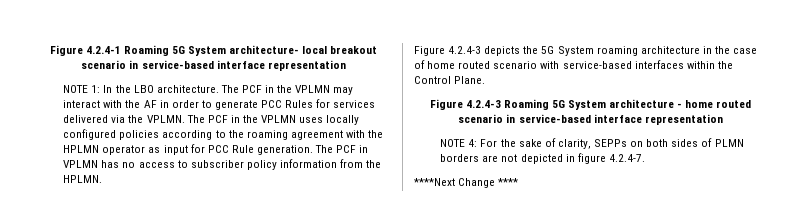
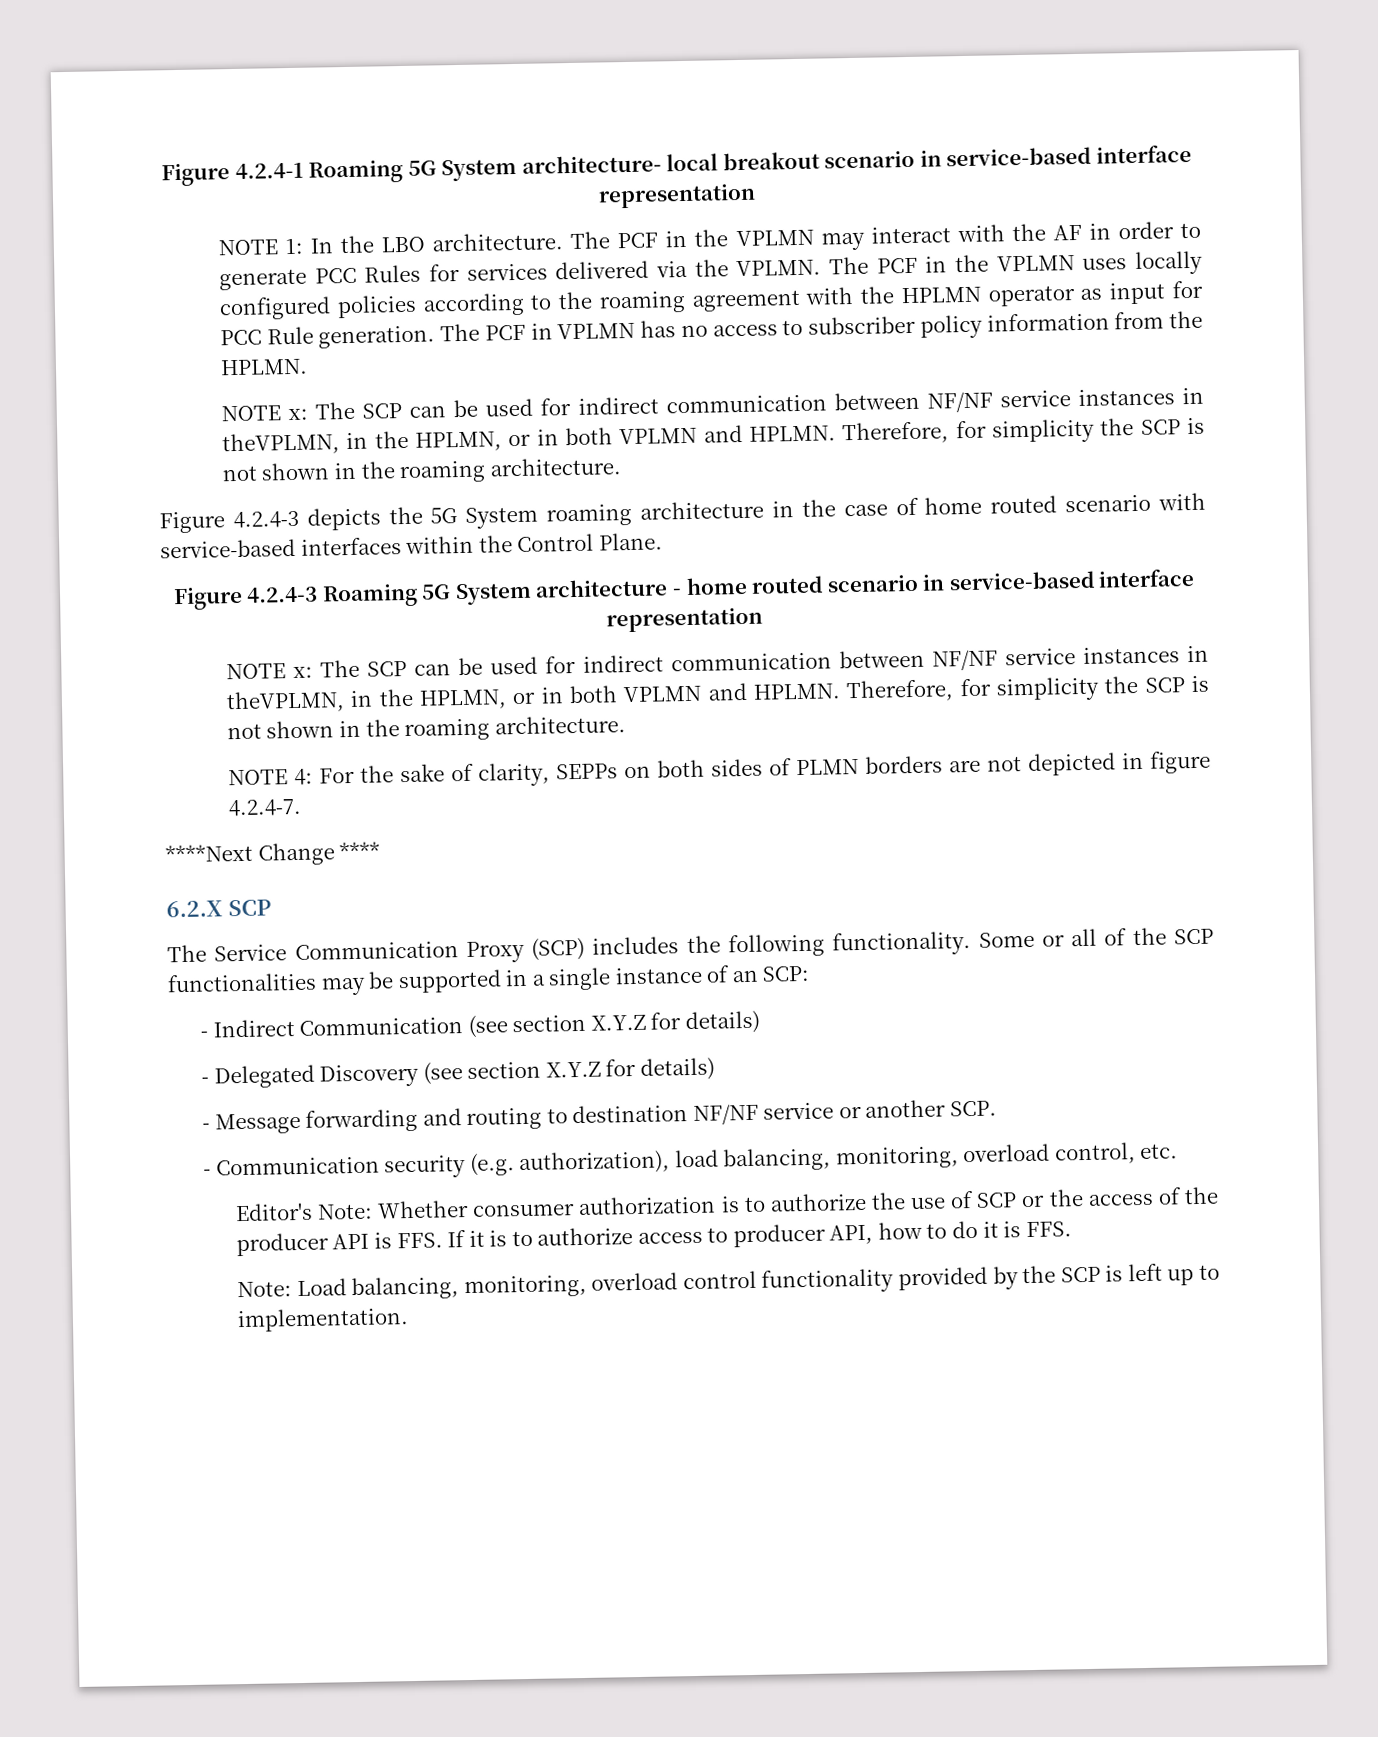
  The PCF in VPLMN has no access to subscriber policy information from the HPLMN.
+ NOTE x: The SCP can be used for indirect communication between NF/NF service instances in theVPLMN, in the HPLMN, or in both VPLMN and HPLMN. Therefore, for simplicity the SCP is not shown in the roaming architecture.
  Figure 4.2.4-3 Roaming 5G System architecture - home routed scenario in service-based interface representation
+ NOTE x: The SCP can be used for indirect communication between NF/NF service instances in theVPLMN, in the HPLMN, or in both VPLMN and HPLMN. Therefore, for simplicity the SCP is not shown in the roaming architecture.
+ 6.2.X SCP
+ The Service Communication Proxy (SCP) includes the following functionality. Some or all of the SCP functionalities may be supported in a single instance of an SCP:
+ - Indirect Communication (see section X.Y.Z for details)
+ - Delegated Discovery (see section X.Y.Z for details)
+ - Message forwarding and routing to destination NF/NF service or another SCP.
+ - Communication security (e.g. authorization), load balancing, monitoring, overload control, etc.
+ Editor's Note: Whether consumer authorization is to authorize the use of SCP or the access of the producer API is FFS. If it is to authorize access to producer API, how to do it is FFS.
+ Note: Load balancing, monitoring, overload control functionality provided by the SCP is left up to implementation.

